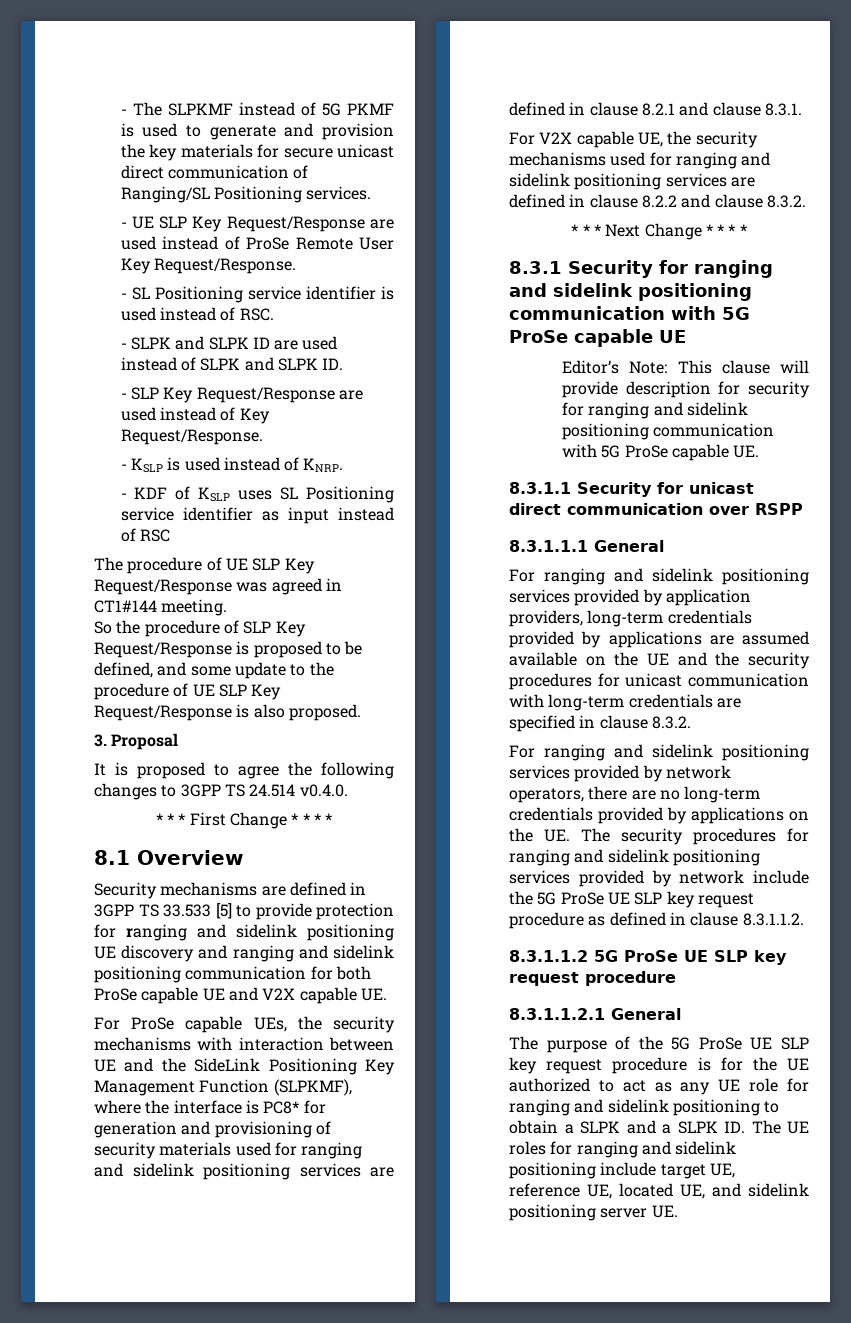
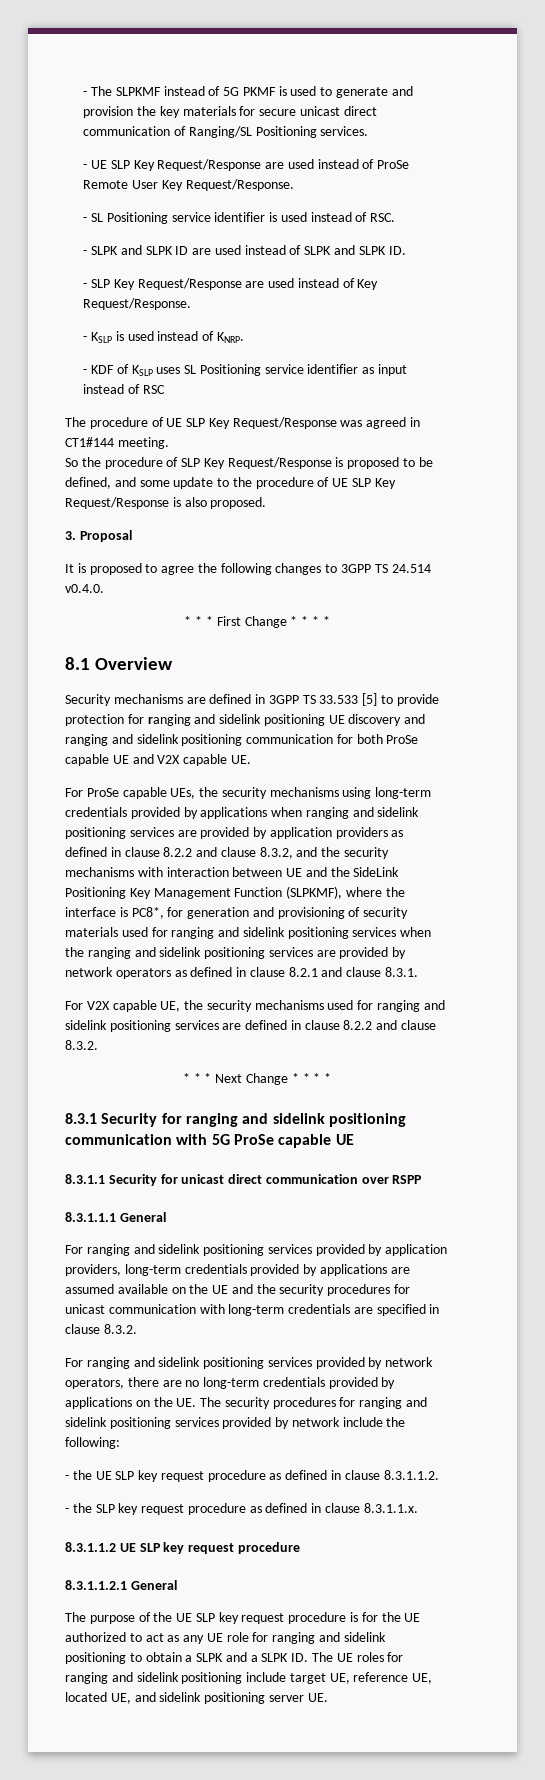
- For ProSe capable UEs, the security mechanisms with interaction between UE and the SideLink Positioning Key Management Function (SLPKMF), where the interface is PC8* for generation and provisioning of security materials used for ranging and sidelink positioning services are defined in clause 8.2.1 and clause 8.3.1.
+ For ProSe capable UEs, the security mechanisms using long-term credentials provided by applications when ranging and sidelink positioning services are provided by application providers as defined in clause 8.2.2 and clause 8.3.2, and the security mechanisms with interaction between UE and the SideLink Positioning Key Management Function (SLPKMF), where the interface is PC8*, for generation and provisioning of security materials used for ranging and sidelink positioning services when the ranging and sidelink positioning services are provided by network operators as defined in clause 8.2.1 and clause 8.3.1.
- Editor’s Note: This clause will provide description for security for ranging and sidelink positioning communication with 5G ProSe capable UE.
- For ranging and sidelink positioning services provided by network operators, there are no long-term credentials provided by applications on the UE. The security procedures for ranging and sidelink positioning services provided by network include the 5G ProSe UE SLP key request procedure as defined in clause 8.3.1.1.2.
+ For ranging and sidelink positioning services provided by network operators, there are no long-term credentials provided by applications on the UE. The security procedures for ranging and sidelink positioning services provided by network include the following:
+ - the UE SLP key request procedure as defined in clause 8.3.1.1.2.
+ - the SLP key request procedure as defined in clause 8.3.1.1.x.
- 8.3.1.1.2 5G ProSe UE SLP key request procedure
+ 8.3.1.1.2 UE SLP key request procedure
- The purpose of the 5G ProSe UE SLP key request procedure is for the UE authorized to act as any UE role for ranging and sidelink positioning to obtain a SLPK and a SLPK ID. The UE roles for ranging and sidelink positioning include target UE, reference UE, located UE, and sidelink positioning server UE.
+ The purpose of the UE SLP key request procedure is for the UE authorized to act as any UE role for ranging and sidelink positioning to obtain a SLPK and a SLPK ID. The UE roles for ranging and sidelink positioning include target UE, reference UE, located UE, and sidelink positioning server UE.

